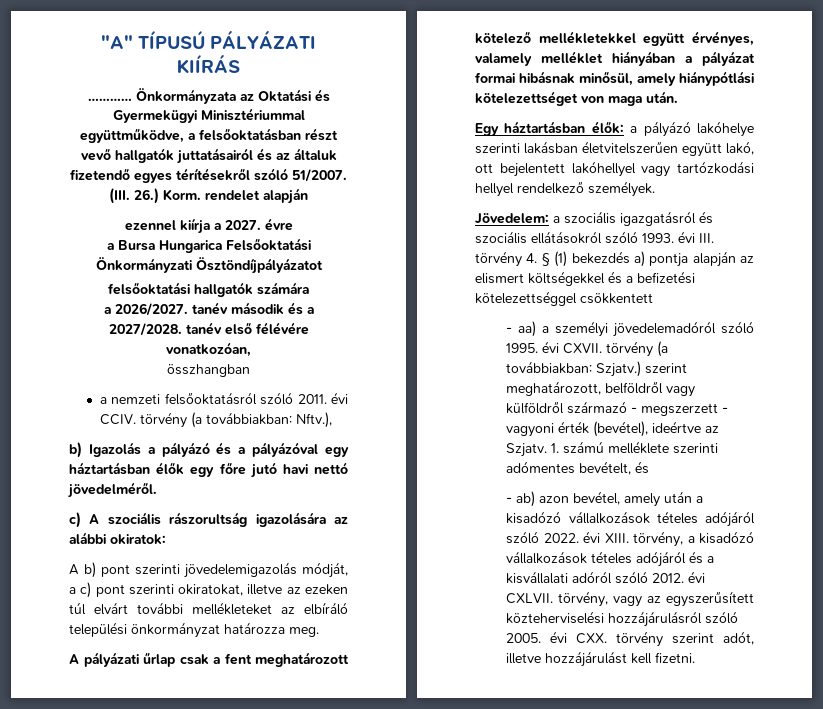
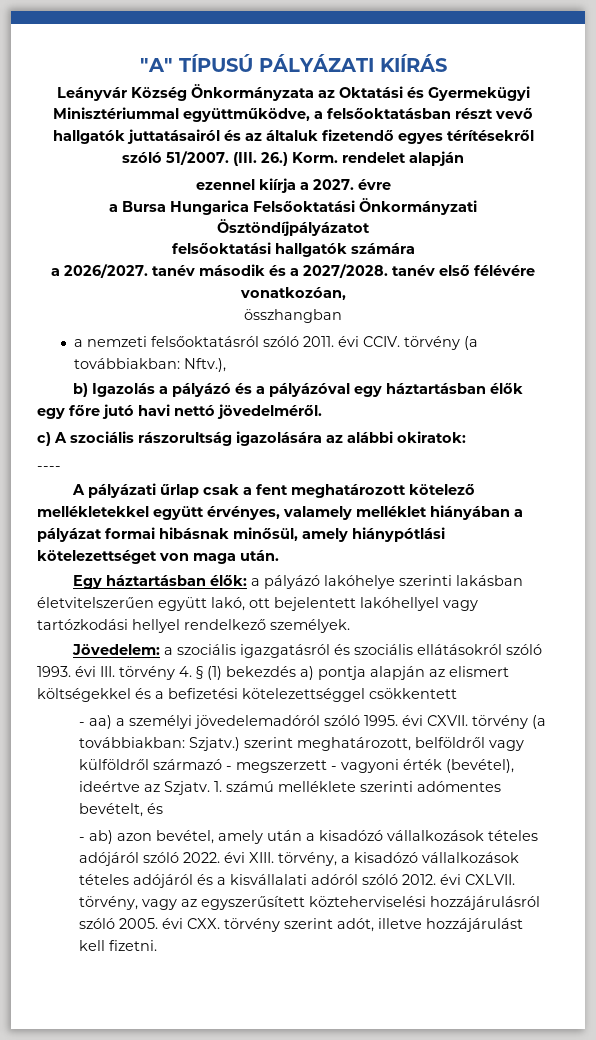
- ………… Önkormányzata az Oktatási és Gyermekügyi Minisztériummal együttműködve, a felsőoktatásban részt vevő hallgatók juttatásairól és az általuk fizetendő egyes térítésekről szóló 51/2007.
+ Leányvár Község Önkormányzata az Oktatási és Gyermekügyi Minisztériummal együttműködve, a felsőoktatásban részt vevő hallgatók juttatásairól és az általuk fizetendő egyes térítésekről szóló 51/2007.
- A b) pont szerinti jövedelemigazolás módját, a c) pont szerinti okiratokat, illetve az ezeken túl elvárt további mellékleteket az elbíráló települési önkormányzat határozza meg.
+ ----

